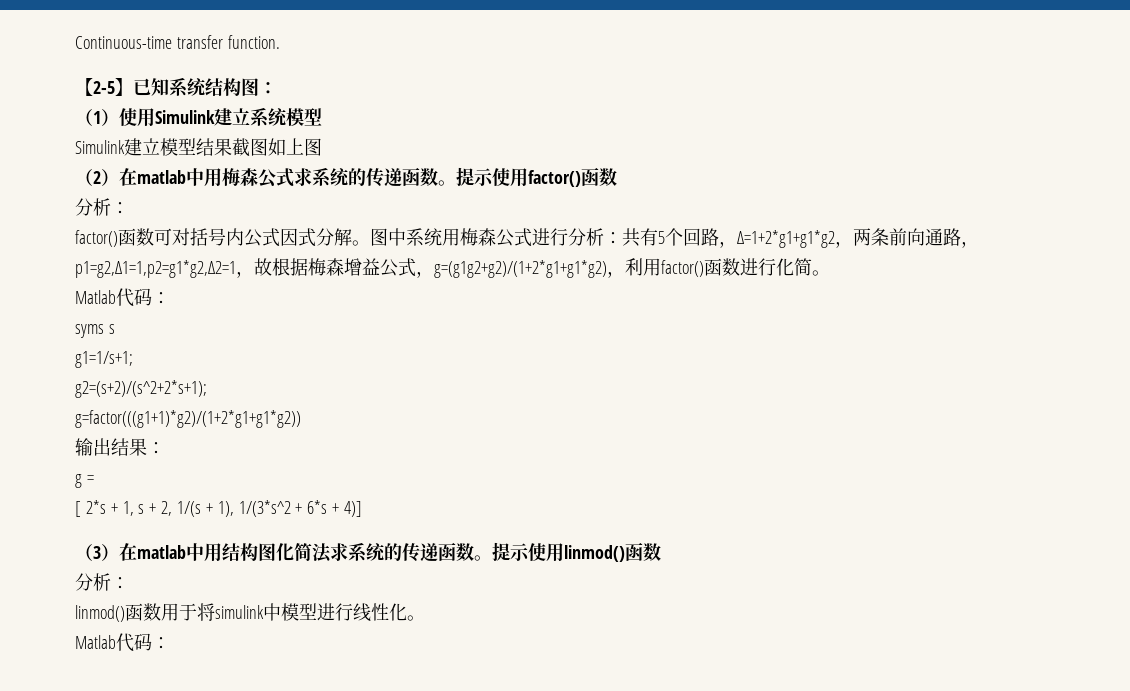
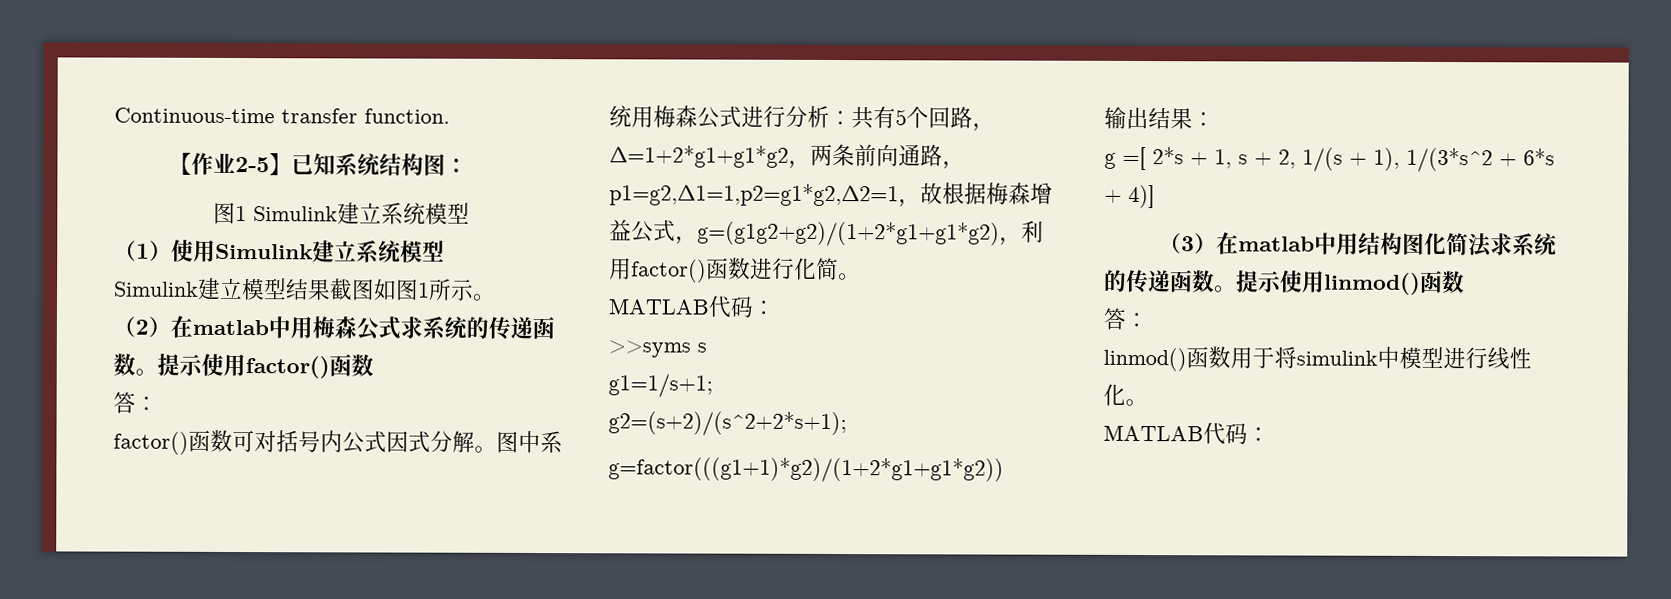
- 【2-5】已知系统结构图：
+ 【作业2-5】已知系统结构图：
+ 图1 Simulink建立系统模型
- Simulink建立模型结果截图如上图
+ Simulink建立模型结果截图如图1所示。
  提示使用factor()函数
- 分析：
+ 答：
  图中系统用梅森公式进行分析：共有5个回路，Δ=1+2*g1+g1*g2，两条前向通路，p1=g2,Δ1=1,p2=g1*g2,Δ2=1，故根据梅森增益公式，g=(g1g2+g2)/(1+2*g1+g1*g2)，利用factor()函数进行化简。
- Matlab代码：
+ MATLAB代码：
- syms s
+ >>syms s
- g =
- [ 2*s + 1, s + 2, 1/(s + 1), 1/(3*s^2 + 6*s + 4)]
+ g =[ 2*s + 1, s + 2, 1/(s + 1), 1/(3*s^2 + 6*s + 4)]
  提示使用linmod()函数
- 分析：
+ 答：
  linmod()函数用于将simulink中模型进行线性化。
- Matlab代码：
+ MATLAB代码：

